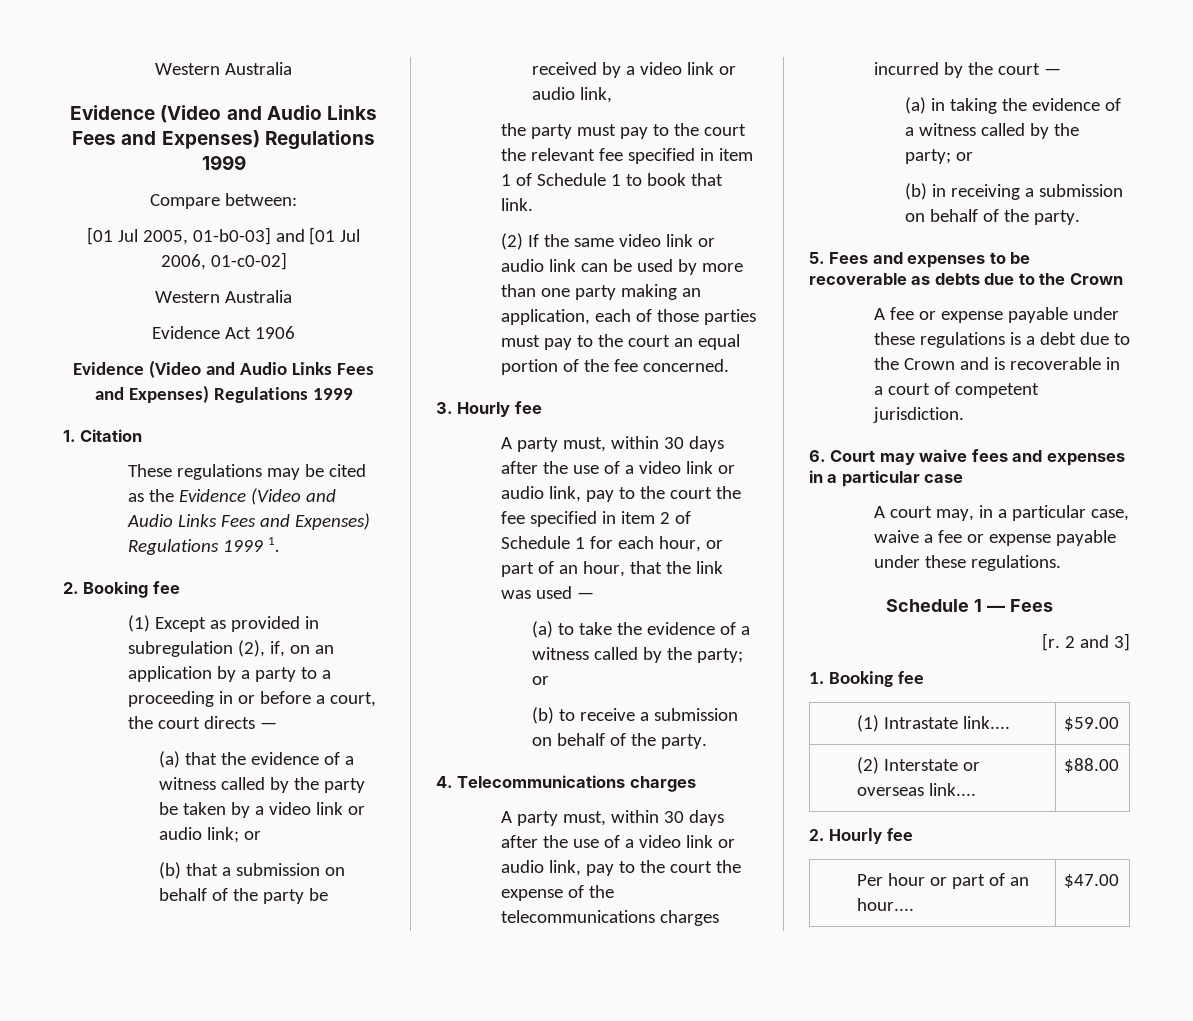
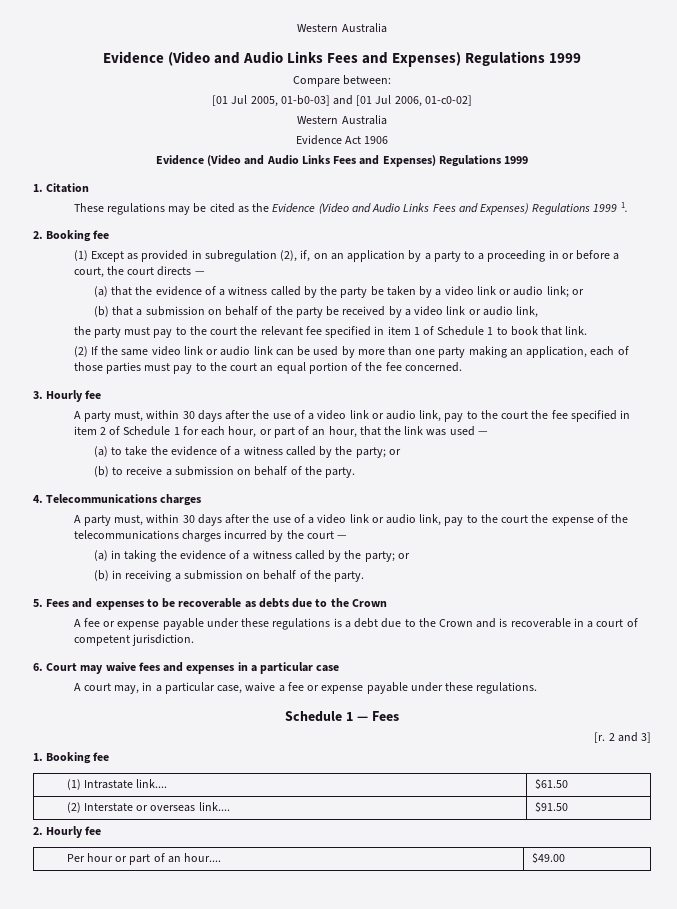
- (1) Intrastate link.... | $59.00
+ (1) Intrastate link.... | $61.50
- (2) Interstate or overseas link.... | $88.00
+ (2) Interstate or overseas link.... | $91.50
- Per hour or part of an hour.... | $47.00
+ Per hour or part of an hour.... | $49.00

